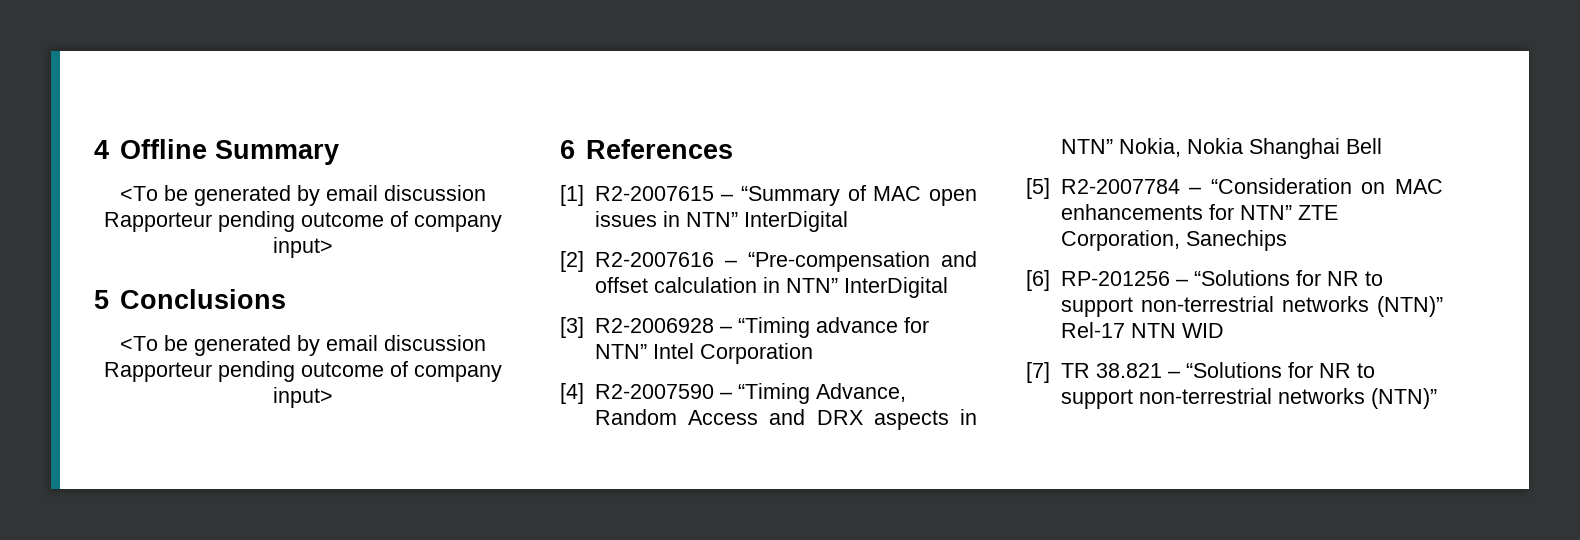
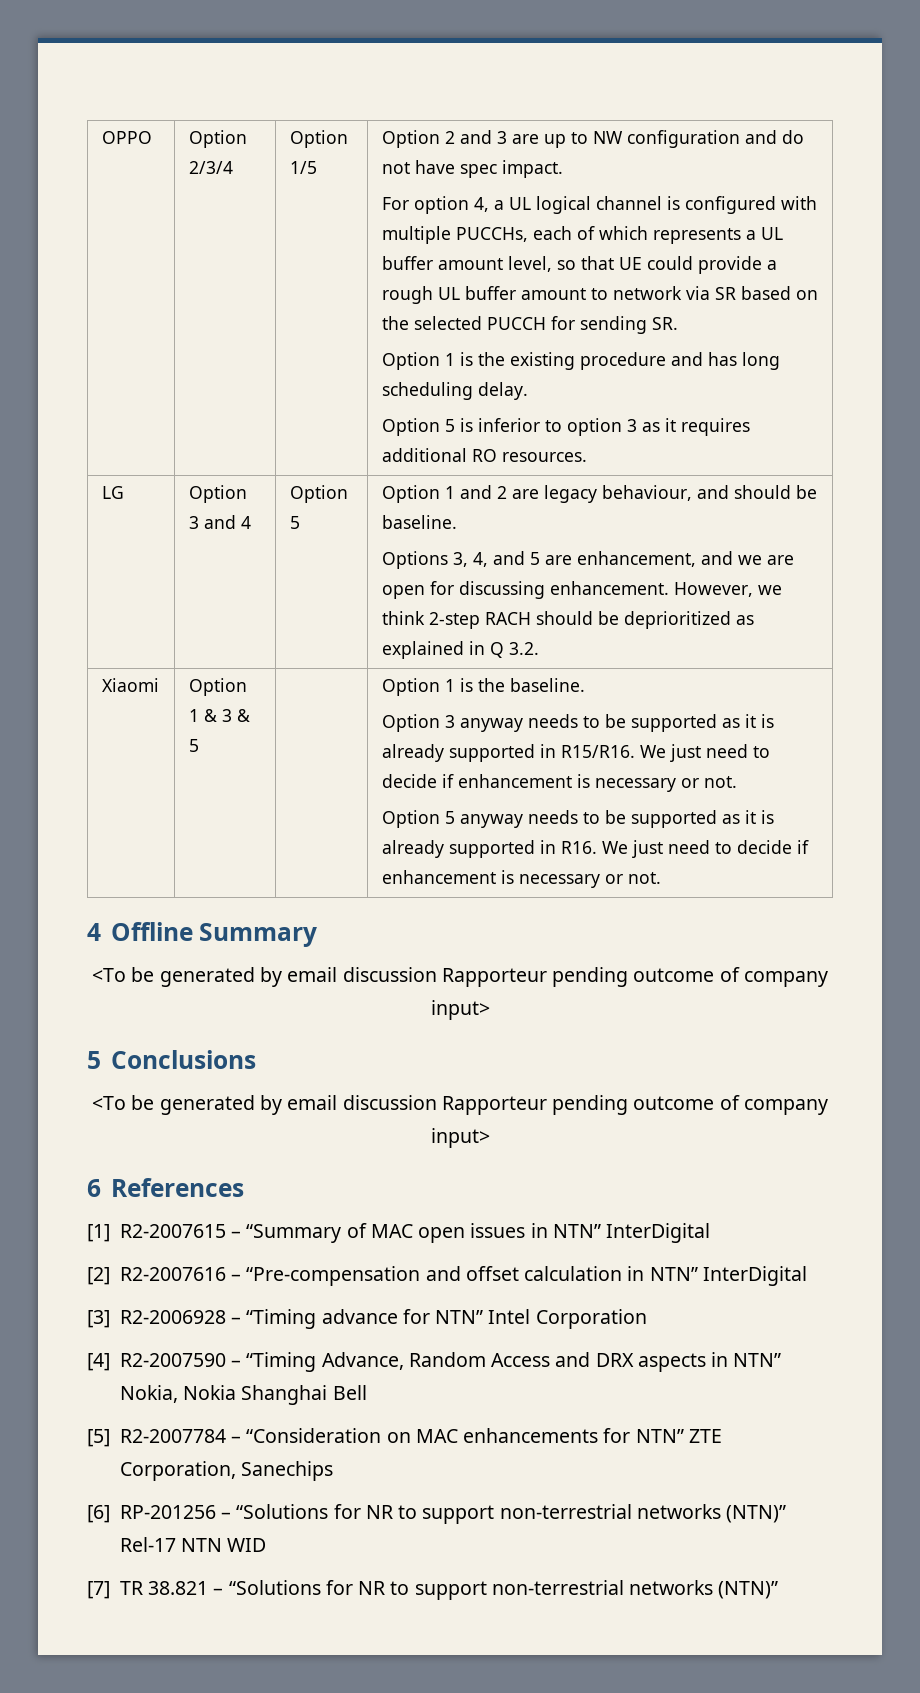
+ OPPO | Option 2/3/4 | Option 1/5 | Option 2 and 3 are up to NW configuration and do not have spec impact.
+ For option 4, a UL logical channel is configured with multiple PUCCHs, each of which represents a UL buffer amount level, so that UE could provide a rough UL buffer amount to network via SR based on the selected PUCCH for sending SR.
+ Option 1 is the existing procedure and has long scheduling delay.
+ Option 5 is inferior to option 3 as it requires additional RO resources.
+ LG | Option 3 and 4 | Option 5 | Option 1 and 2 are legacy behaviour, and should be baseline.
+ Options 3, 4, and 5 are enhancement, and we are open for discussing enhancement. However, we think 2-step RACH should be deprioritized as explained in Q 3.2.
+ Xiaomi | Option 1 & 3 & 5 | | Option 1 is the baseline.
+ Option 3 anyway needs to be supported as it is already supported in R15/R16. We just need to decide if enhancement is necessary or not.
+ Option 5 anyway needs to be supported as it is already supported in R16. We just need to decide if enhancement is necessary or not.

